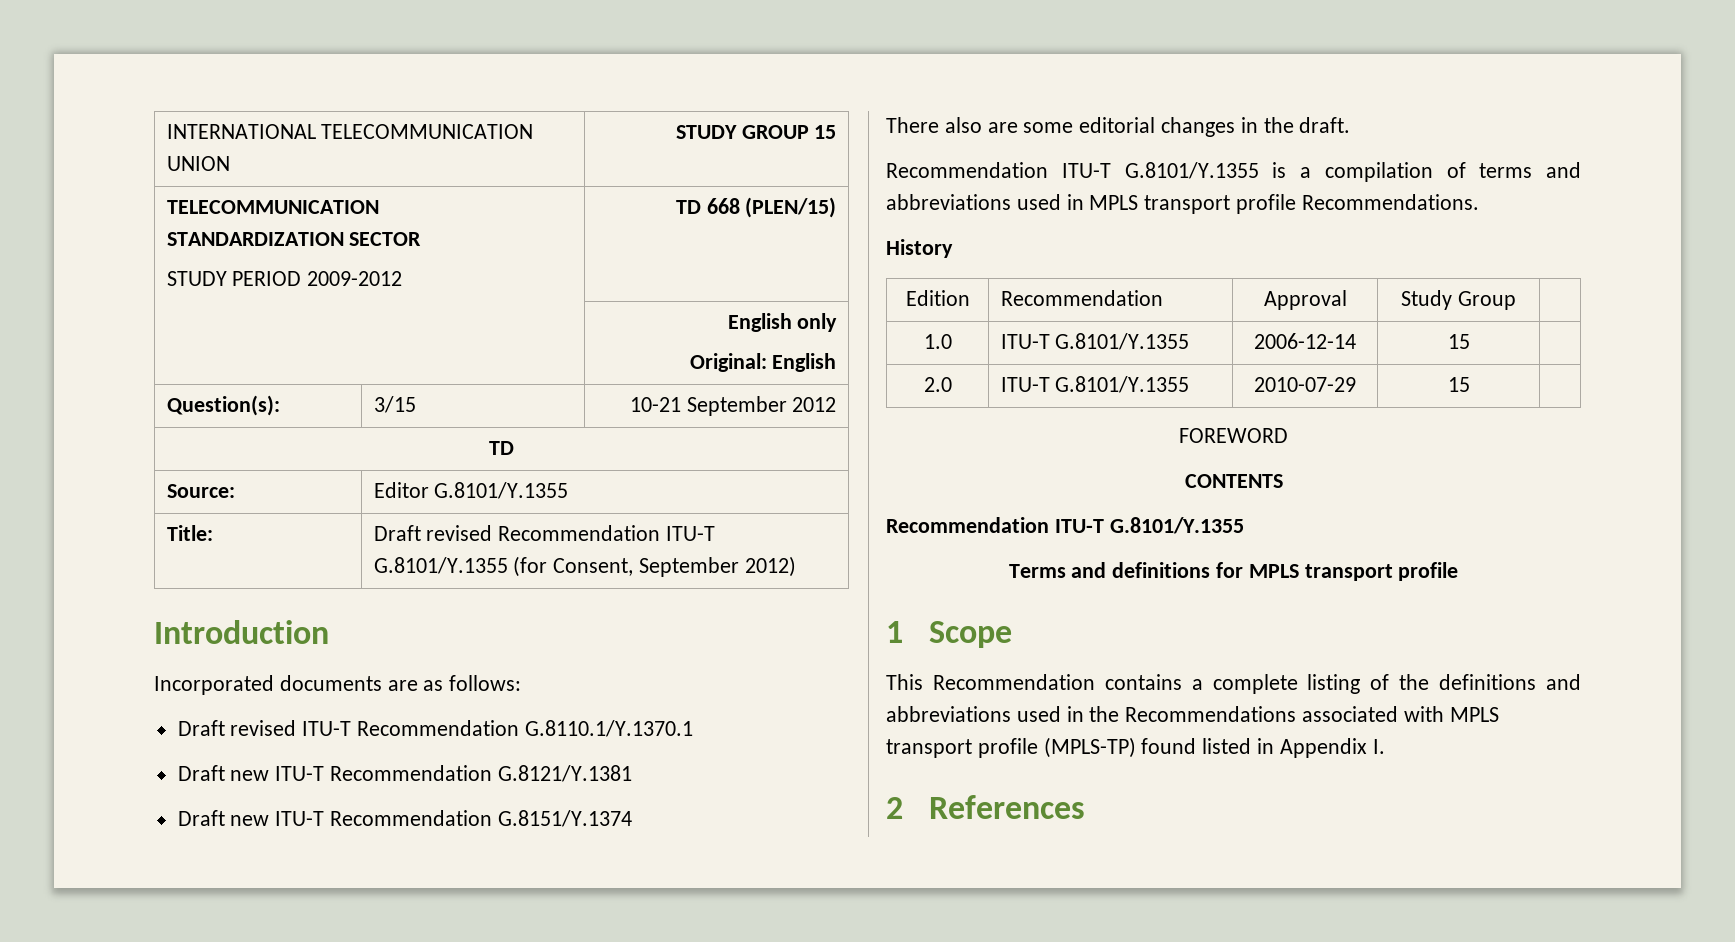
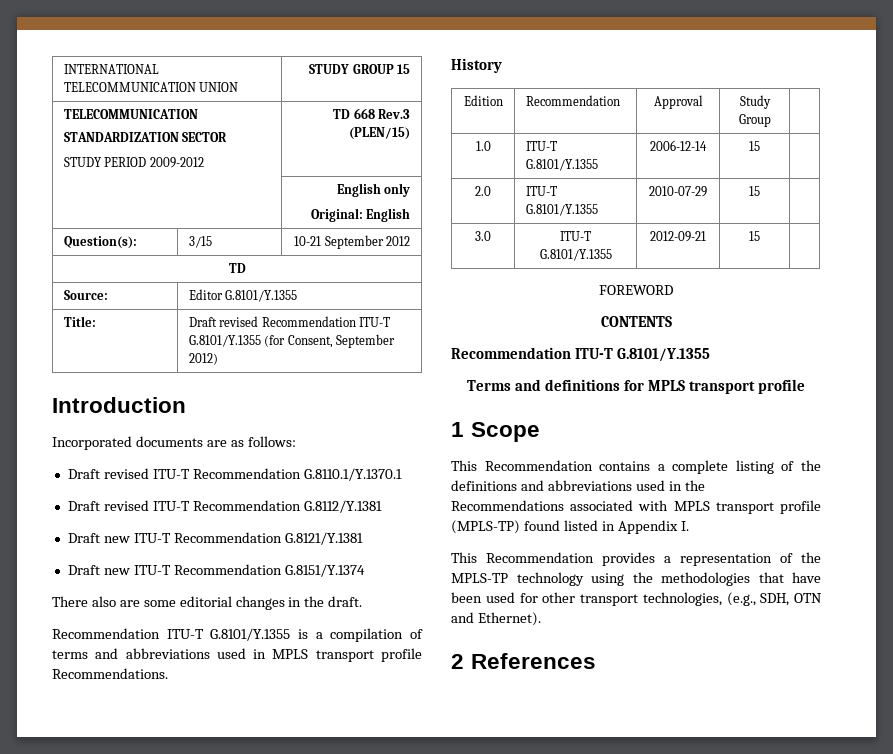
  INTERNATIONAL TELECOMMUNICATION UNION | STUDY GROUP 15
  TELECOMMUNICATION
  STANDARDIZATION SECTOR
- STUDY PERIOD 2009-2012 | TD 668 (PLEN/15)
+ STUDY PERIOD 2009-2012 | TD 668 Rev.3 (PLEN/15)
+ Draft revised ITU-T Recommendation G.8112/Y.1381
+ 3.0 | ITU-T G.8101/Y.1355 | 2012-09-21 | 15 |
+ This Recommendation provides a representation of the MPLS-TP technology using the methodologies that have been used for other transport technologies, (e.g., SDH, OTN and Ethernet).

